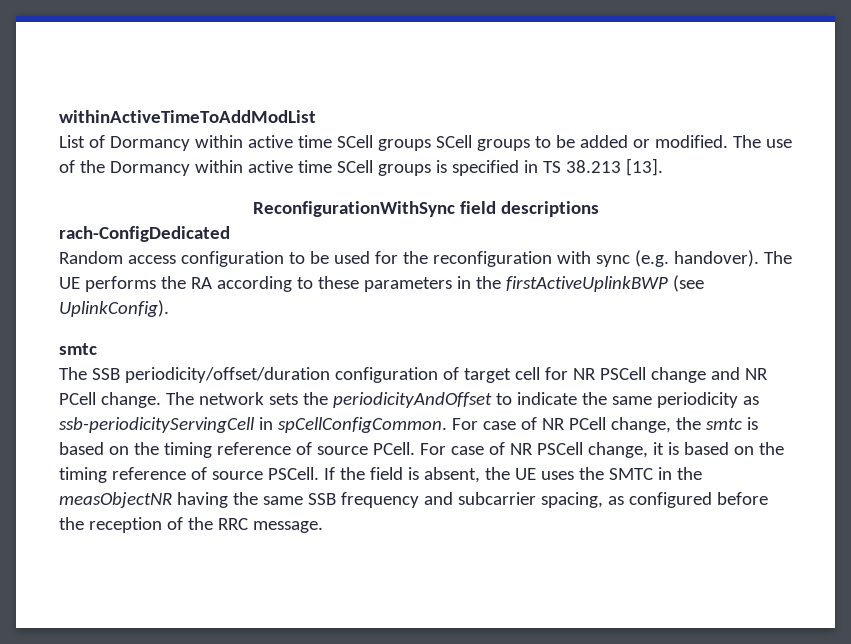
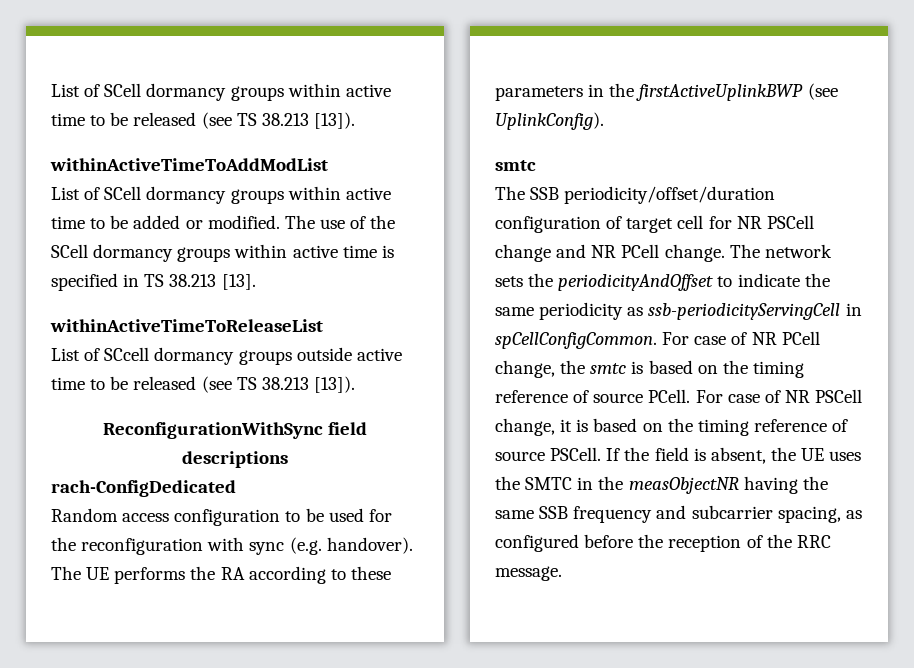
+ List of SCell dormancy groups within active time to be released (see TS 38.213 [13]).
  withinActiveTimeToAddModList
- List of Dormancy within active time SCell groups SCell groups to be added or modified.
+ List of SCell dormancy groups within active time to be added or modified.
- The use of the Dormancy within active time SCell groups is specified in TS 38.213 [13].
+ The use of the SCell dormancy groups within active time is specified in TS 38.213 [13].
+ withinActiveTimeToReleaseList
+ List of SCcell dormancy groups outside active time to be released (see TS 38.213 [13]).

